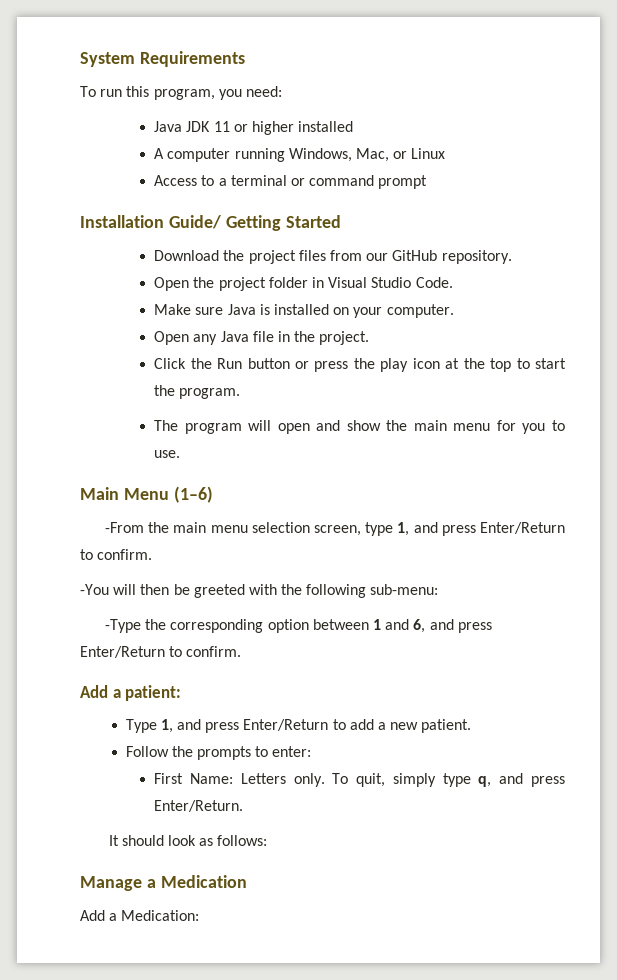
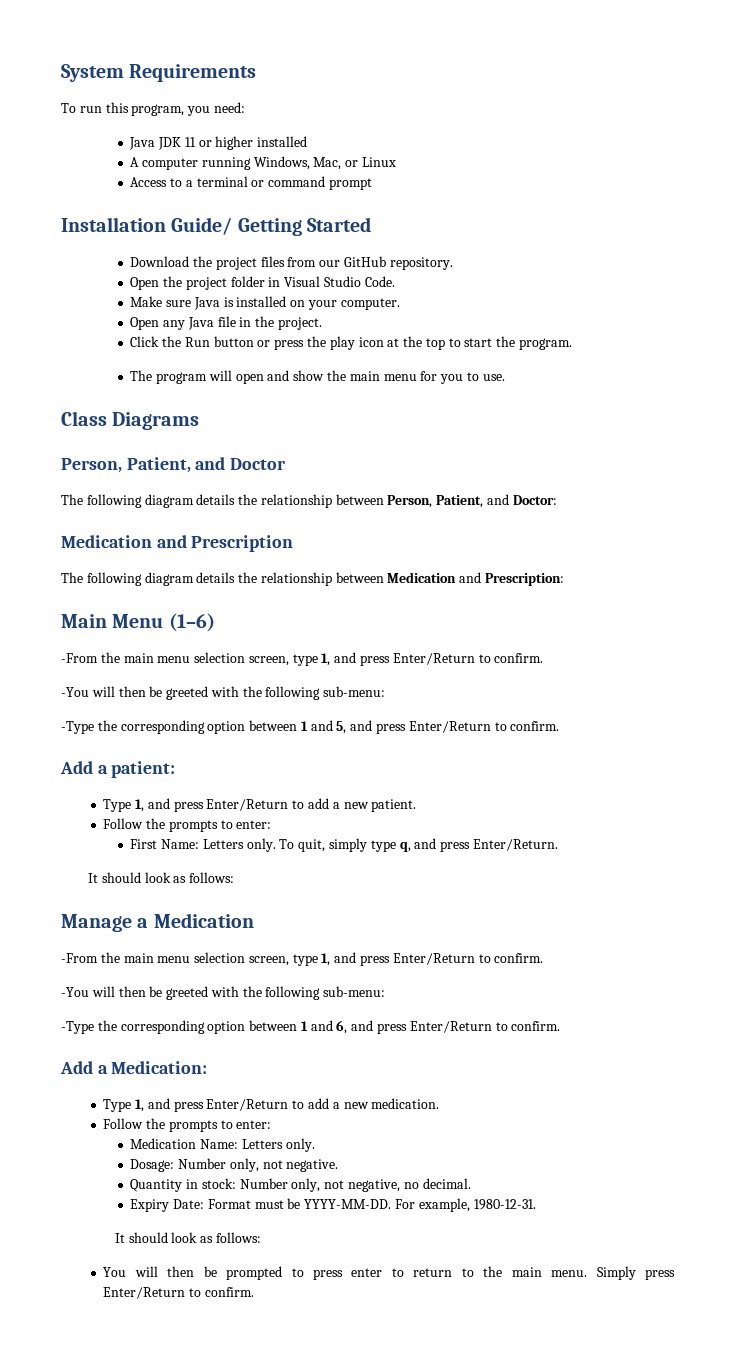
+ Class Diagrams
+ Person, Patient, and Doctor
+ The following diagram details the relationship between Person, Patient, and Doctor:
+ Medication and Prescription
+ The following diagram details the relationship between Medication and Prescription:
- -Type the corresponding option between 1 and 6, and press Enter/Return to confirm.
+ -Type the corresponding option between 1 and 5, and press Enter/Return to confirm.
  Manage a Medication
+ -From the main menu selection screen, type 1, and press Enter/Return to confirm.
+ -You will then be greeted with the following sub-menu:
+ -Type the corresponding option between 1 and 6, and press Enter/Return to confirm.
  Add a Medication:
+ Type 1, and press Enter/Return to add a new medication.
+ Follow the prompts to enter:
+ Medication Name: Letters only.
+ Dosage: Number only, not negative.
+ Quantity in stock: Number only, not negative, no decimal.
+ Expiry Date: Format must be YYYY-MM-DD. For example, 1980-12-31.
+ It should look as follows:
+ You will then be prompted to press enter to return to the main menu. Simply press Enter/Return to confirm.

